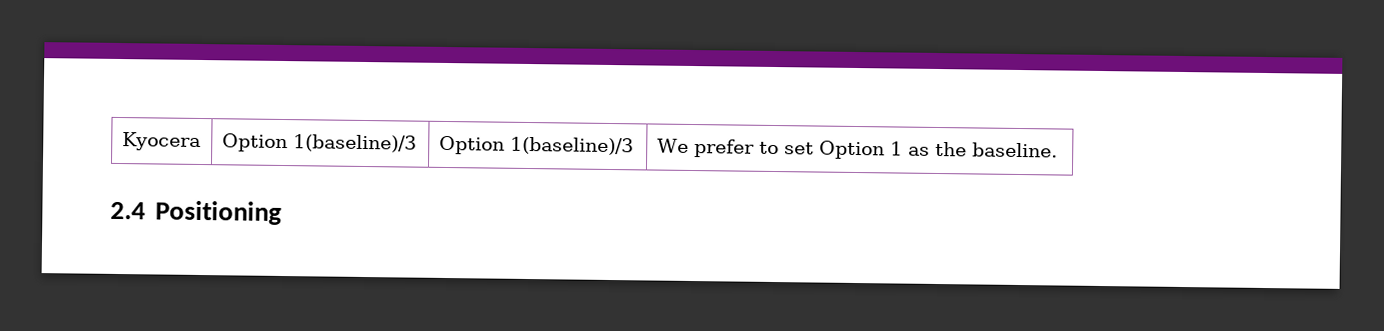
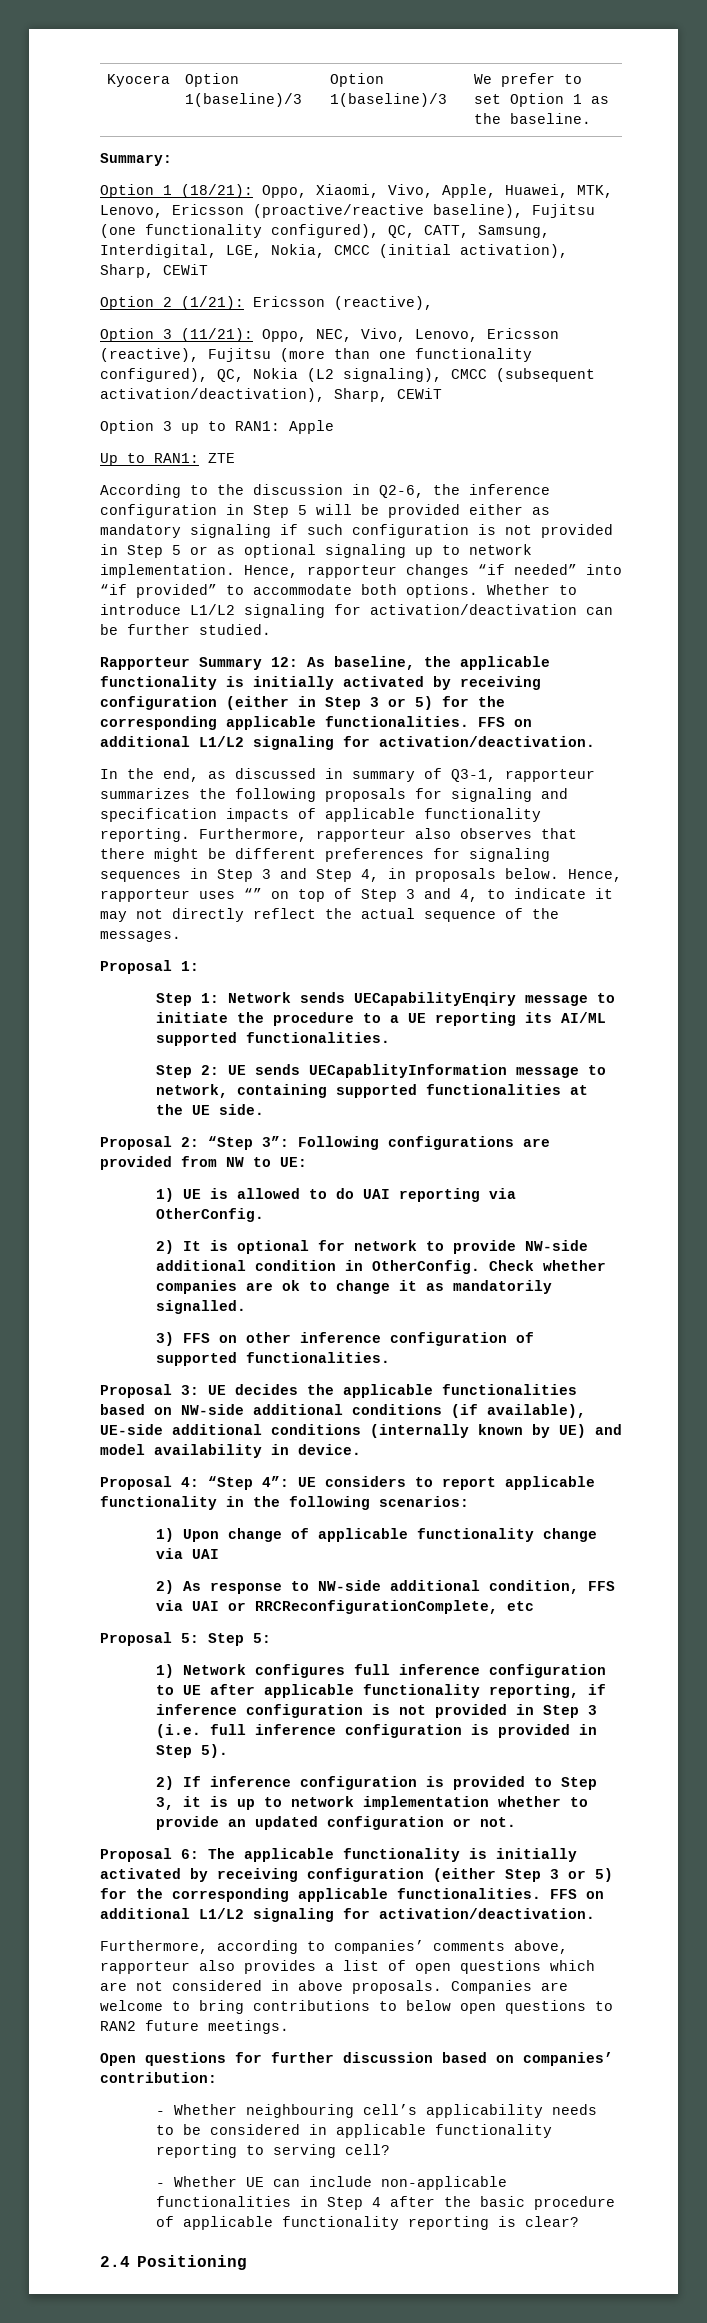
+ Summary:
+ Option 1 (18/21): Oppo, Xiaomi, Vivo, Apple, Huawei, MTK, Lenovo, Ericsson (proactive/reactive baseline), Fujitsu (one functionality configured), QC, CATT, Samsung, Interdigital, LGE, Nokia, CMCC (initial activation), Sharp, CEWiT
+ Option 2 (1/21): Ericsson (reactive),
+ Option 3 (11/21): Oppo, NEC, Vivo, Lenovo, Ericsson (reactive), Fujitsu (more than one functionality configured), QC, Nokia (L2 signaling), CMCC (subsequent activation/deactivation), Sharp, CEWiT
+ Option 3 up to RAN1: Apple
+ Up to RAN1: ZTE
+ According to the discussion in Q2-6, the inference configuration in Step 5 will be provided either as mandatory signaling if such configuration is not provided in Step 5 or as optional signaling up to network implementation. Hence, rapporteur changes “if needed” into “if provided” to accommodate both options. Whether to introduce L1/L2 signaling for activation/deactivation can be further studied.
+ Rapporteur Summary 12: As baseline, the applicable functionality is initially activated by receiving configuration (either in Step 3 or 5) for the corresponding applicable functionalities. FFS on additional L1/L2 signaling for activation/deactivation.
+ In the end, as discussed in summary of Q3-1, rapporteur summarizes the following proposals for signaling and specification impacts of applicable functionality reporting. Furthermore, rapporteur also observes that there might be different preferences for signaling sequences in Step 3 and Step 4, in proposals below. Hence, rapporteur uses “” on top of Step 3 and 4, to indicate it may not directly reflect the actual sequence of the messages.
+ Proposal 1:
+ Step 1: Network sends UECapabilityEnqiry message to initiate the procedure to a UE reporting its AI/ML supported functionalities.
+ Step 2: UE sends UECapablityInformation message to network, containing supported functionalities at the UE side.
+ Proposal 2: “Step 3”: Following configurations are provided from NW to UE:
+ 1) UE is allowed to do UAI reporting via OtherConfig.
+ 2) It is optional for network to provide NW-side additional condition in OtherConfig. Check whether companies are ok to change it as mandatorily signalled.
+ 3) FFS on other inference configuration of supported functionalities.
+ Proposal 3: UE decides the applicable functionalities based on NW-side additional conditions (if available), UE-side additional conditions (internally known by UE) and model availability in device.
+ Proposal 4: “Step 4”: UE considers to report applicable functionality in the following scenarios:
+ 1) Upon change of applicable functionality change via UAI
+ 2) As response to NW-side additional condition, FFS via UAI or RRCReconfigurationComplete, etc
+ Proposal 5: Step 5:
+ 1) Network configures full inference configuration to UE after applicable functionality reporting, if inference configuration is not provided in Step 3 (i.e. full inference configuration is provided in Step 5).
+ 2) If inference configuration is provided to Step 3, it is up to network implementation whether to provide an updated configuration or not.
+ Proposal 6: The applicable functionality is initially activated by receiving configuration (either Step 3 or 5) for the corresponding applicable functionalities. FFS on additional L1/L2 signaling for activation/deactivation.
+ Furthermore, according to companies’ comments above, rapporteur also provides a list of open questions which are not considered in above proposals. Companies are welcome to bring contributions to below open questions to RAN2 future meetings.
+ Open questions for further discussion based on companies’ contribution:
+ - Whether neighbouring cell’s applicability needs to be considered in applicable functionality reporting to serving cell?
+ - Whether UE can include non-applicable functionalities in Step 4 after the basic procedure of applicable functionality reporting is clear?

